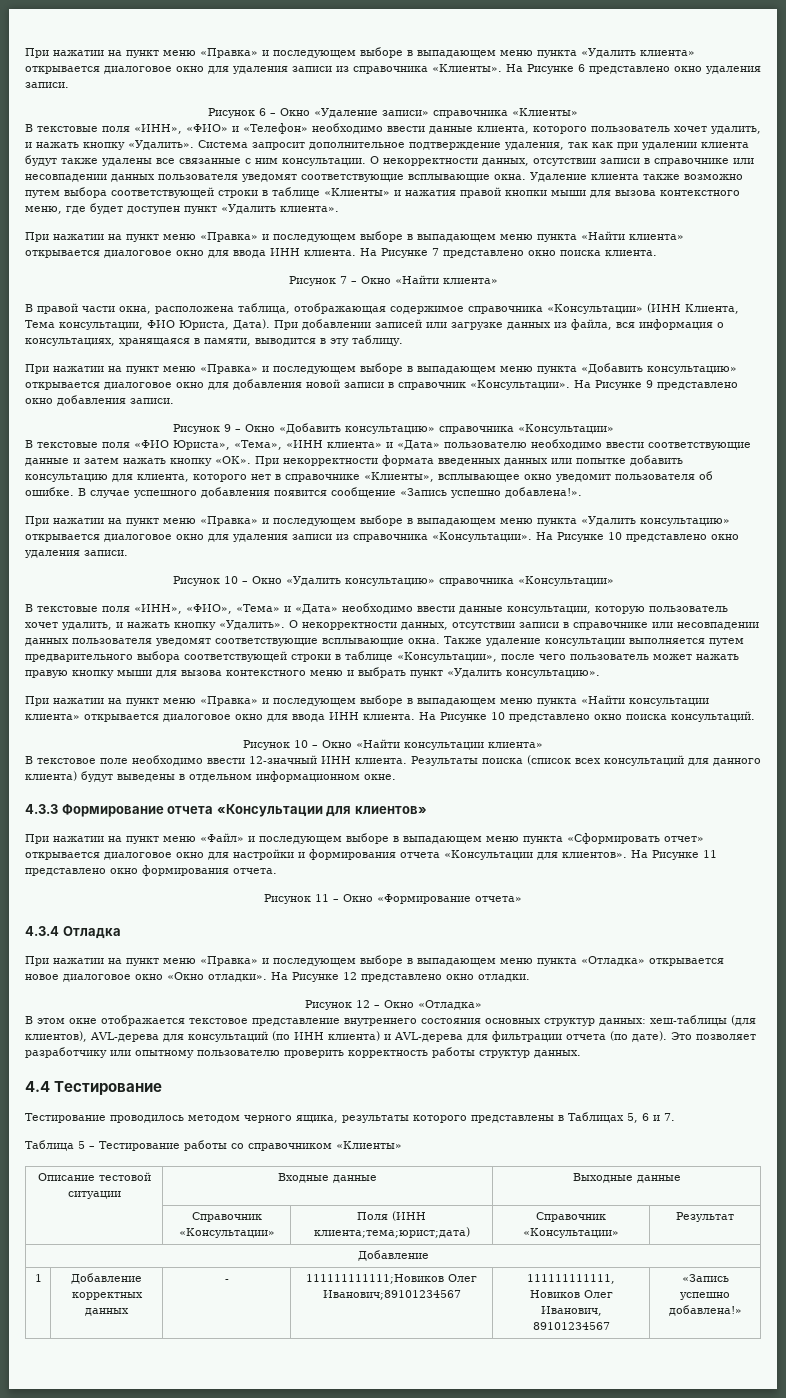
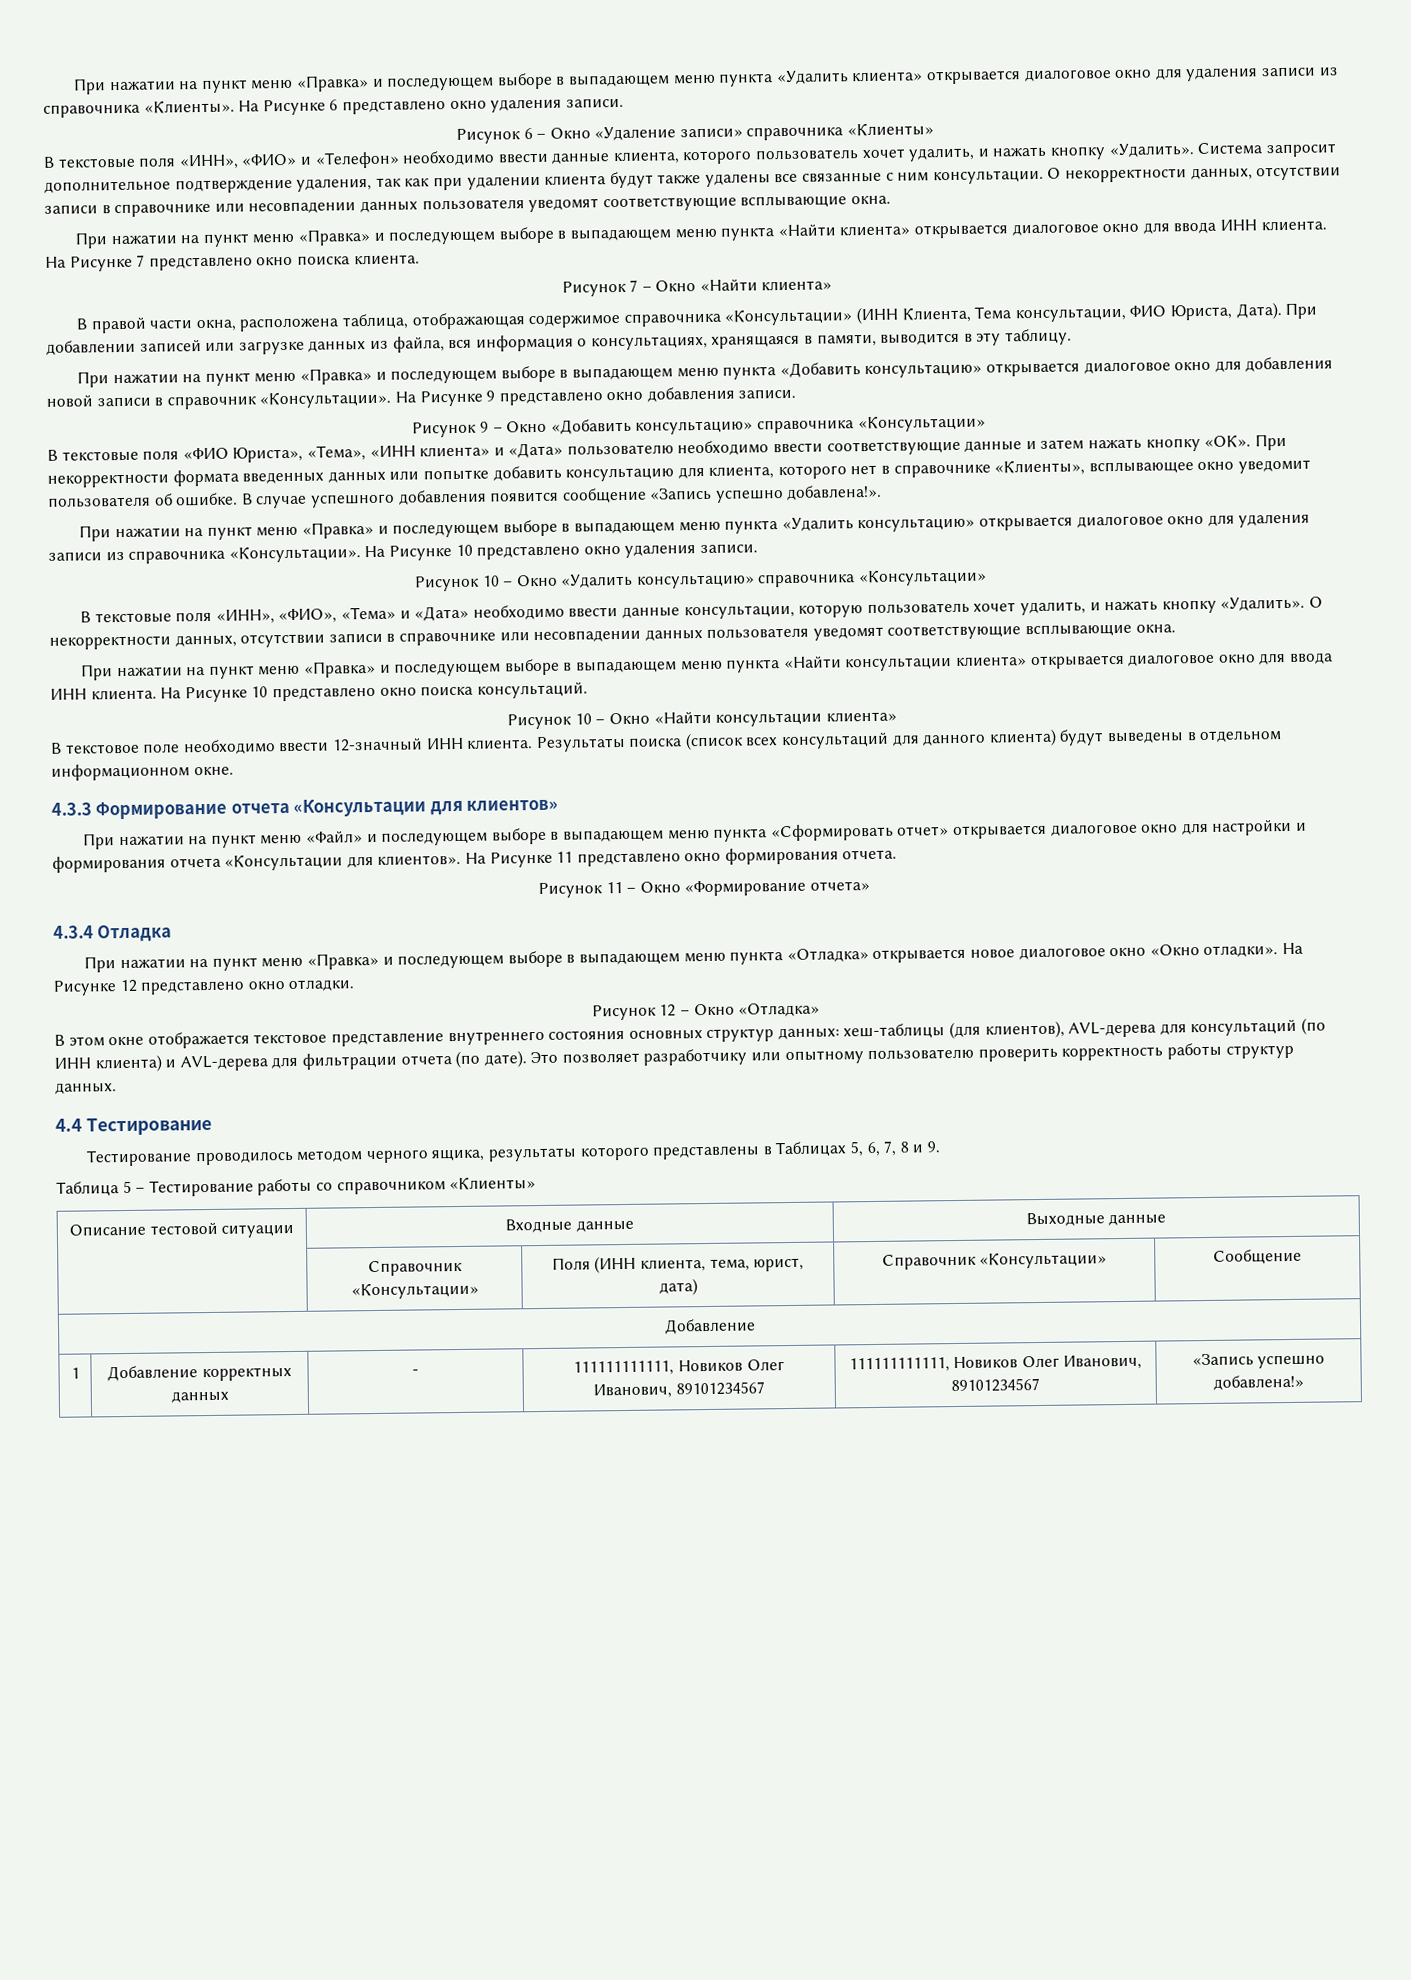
- Удаление клиента также возможно путем выбора соответствующей строки в таблице «Клиенты» и нажатия правой кнопки мыши для вызова контекстного меню, где будет доступен пункт «Удалить клиента».
- Также удаление консультации выполняется путем предварительного выбора соответствующей строки в таблице «Консультации», после чего пользователь может нажать правую кнопку мыши для вызова контекстного меню и выбрать пункт «Удалить консультацию».
- Тестирование проводилось методом черного ящика, результаты которого представлены в Таблицах 5, 6 и 7.
+ Тестирование проводилось методом черного ящика, результаты которого представлены в Таблицах 5, 6, 7, 8 и 9.
- | Справочник «Консультации» | Поля (ИНН клиента;тема;юрист;дата) | Справочник «Консультации» | Результат
+ | Справочник «Консультации» | Поля (ИНН клиента, тема, юрист, дата) | Справочник «Консультации» | Сообщение
- 1 | Добавление корректных данных | - | 111111111111;Новиков Олег Иванович;89101234567 | 111111111111, Новиков Олег Иванович, 89101234567 | «Запись успешно добавлена!»
+ 1 | Добавление корректных данных | - | 111111111111, Новиков Олег Иванович, 89101234567 | 111111111111, Новиков Олег Иванович, 89101234567 | «Запись успешно добавлена!»

